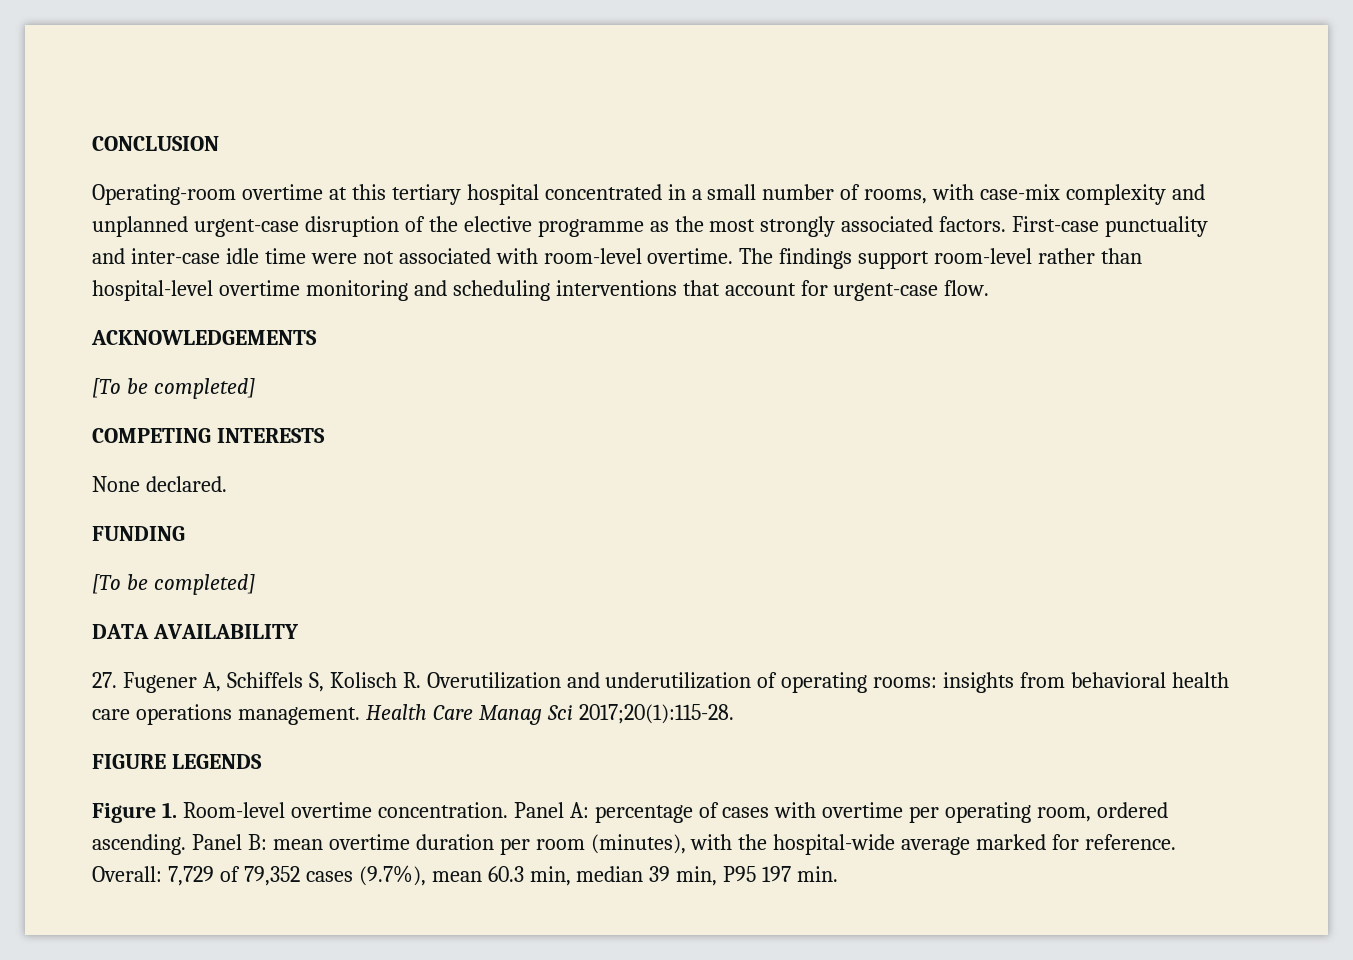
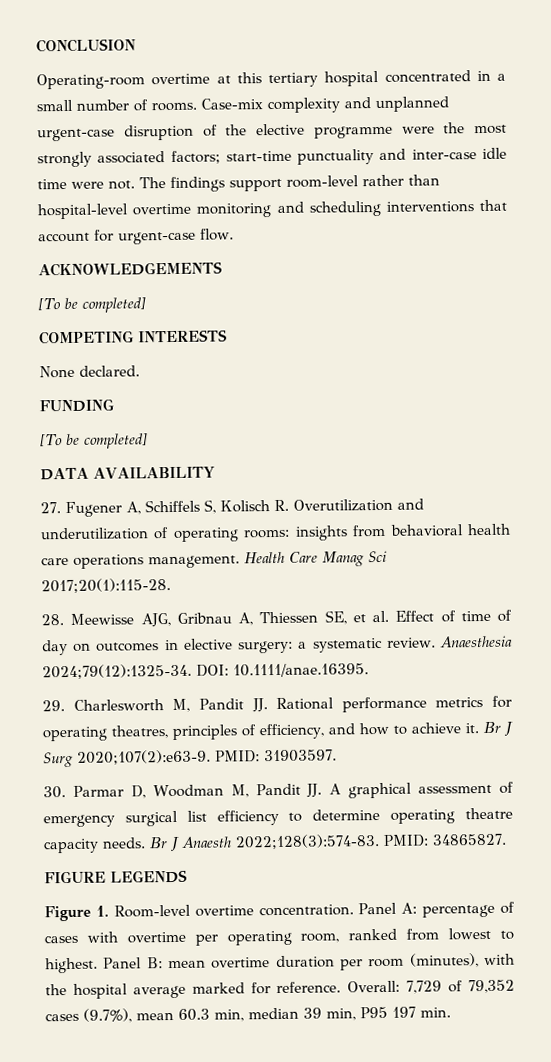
- Operating-room overtime at this tertiary hospital concentrated in a small number of rooms, with case-mix complexity and unplanned urgent-case disruption of the elective programme as the most strongly associated factors. First-case punctuality and inter-case idle time were not associated with room-level overtime.
+ Operating-room overtime at this tertiary hospital concentrated in a small number of rooms. Case-mix complexity and unplanned urgent-case disruption of the elective programme were the most strongly associated factors; start-time punctuality and inter-case idle time were not.
+ 28. Meewisse AJG, Gribnau A, Thiessen SE, et al. Effect of time of day on outcomes in elective surgery: a systematic review. Anaesthesia 2024;79(12):1325-34. DOI: 10.1111/anae.16395.
+ 29. Charlesworth M, Pandit JJ. Rational performance metrics for operating theatres, principles of efficiency, and how to achieve it. Br J Surg 2020;107(2):e63-9. PMID: 31903597.
+ 30. Parmar D, Woodman M, Pandit JJ. A graphical assessment of emergency surgical list efficiency to determine operating theatre capacity needs. Br J Anaesth 2022;128(3):574-83. PMID: 34865827.
- Panel A: percentage of cases with overtime per operating room, ordered ascending.
+ Panel A: percentage of cases with overtime per operating room, ranked from lowest to highest.
- Panel B: mean overtime duration per room (minutes), with the hospital-wide average marked for reference.
+ Panel B: mean overtime duration per room (minutes), with the hospital average marked for reference.

